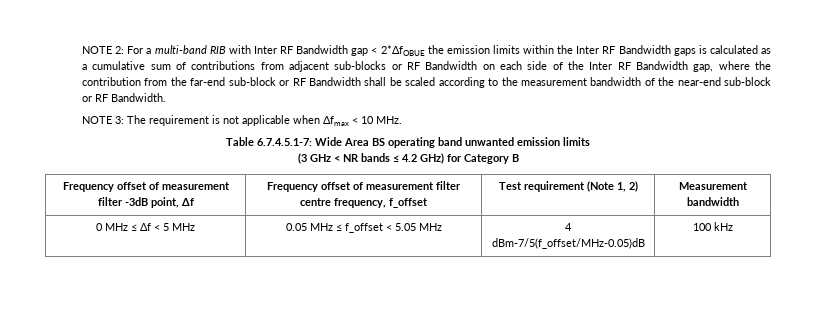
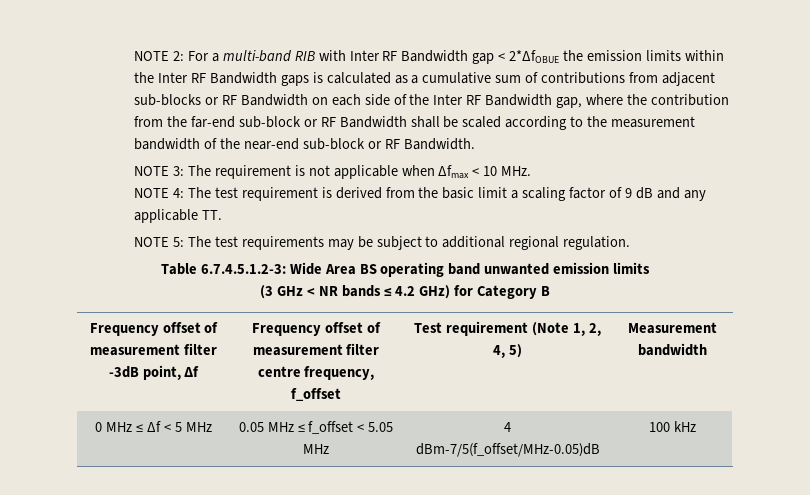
+ NOTE 4: The test requirement is derived from the basic limit a scaling factor of 9 dB and any applicable TT.
+ NOTE 5: The test requirements may be subject to additional regional regulation.
- Table 6.7.4.5.1-7: Wide Area BS operating band unwanted emission limits
+ Table 6.7.4.5.1.2-3: Wide Area BS operating band unwanted emission limits
- Frequency offset of measurement filter -3dB point, Δf | Frequency offset of measurement filter centre frequency, f_offset | Test requirement (Note 1, 2) | Measurement bandwidth
+ Frequency offset of measurement filter -3dB point, Δf | Frequency offset of measurement filter centre frequency, f_offset | Test requirement (Note 1, 2, 4, 5) | Measurement bandwidth

